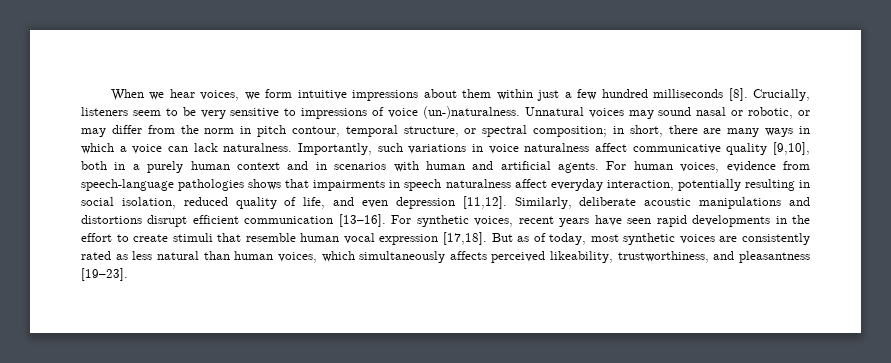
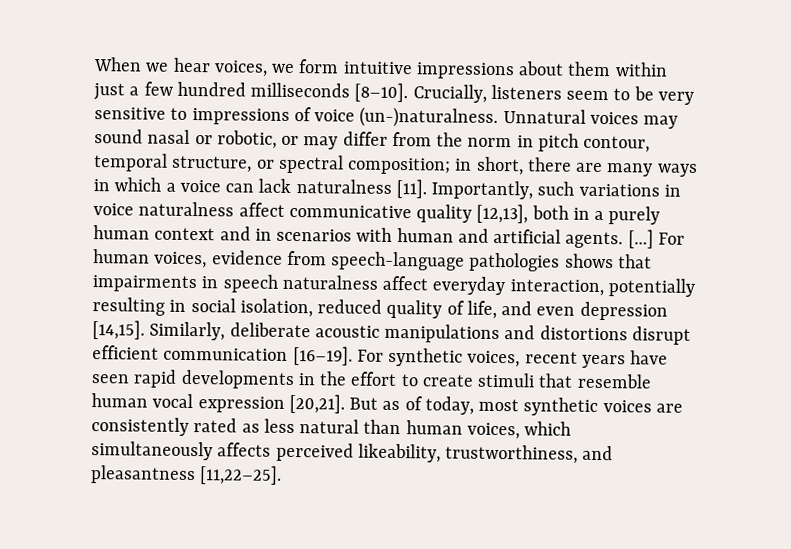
- When we hear voices, we form intuitive impressions about them within just a few hundred milliseconds [8].
+ When we hear voices, we form intuitive impressions about them within just a few hundred milliseconds [8–10].
- Unnatural voices may sound nasal or robotic, or may differ from the norm in pitch contour, temporal structure, or spectral composition; in short, there are many ways in which a voice can lack naturalness.
+ Unnatural voices may sound nasal or robotic, or may differ from the norm in pitch contour, temporal structure, or spectral composition; in short, there are many ways in which a voice can lack naturalness [11].
- Importantly, such variations in voice naturalness affect communicative quality [9,10], both in a purely human context and in scenarios with human and artificial agents.
+ Importantly, such variations in voice naturalness affect communicative quality [12,13], both in a purely human context and in scenarios with human and artificial agents.
+ […]
- For human voices, evidence from speech-language pathologies shows that impairments in speech naturalness affect everyday interaction, potentially resulting in social isolation, reduced quality of life, and even depression [11,12].
+ For human voices, evidence from speech-language pathologies shows that impairments in speech naturalness affect everyday interaction, potentially resulting in social isolation, reduced quality of life, and even depression [14,15].
- Similarly, deliberate acoustic manipulations and distortions disrupt efficient communication [13–16].
+ Similarly, deliberate acoustic manipulations and distortions disrupt efficient communication [16–19].
- For synthetic voices, recent years have seen rapid developments in the effort to create stimuli that resemble human vocal expression [17,18].
+ For synthetic voices, recent years have seen rapid developments in the effort to create stimuli that resemble human vocal expression [20,21].
- But as of today, most synthetic voices are consistently rated as less natural than human voices, which simultaneously affects perceived likeability, trustworthiness, and pleasantness [19–23].
+ But as of today, most synthetic voices are consistently rated as less natural than human voices, which simultaneously affects perceived likeability, trustworthiness, and pleasantness [11,22–25].

